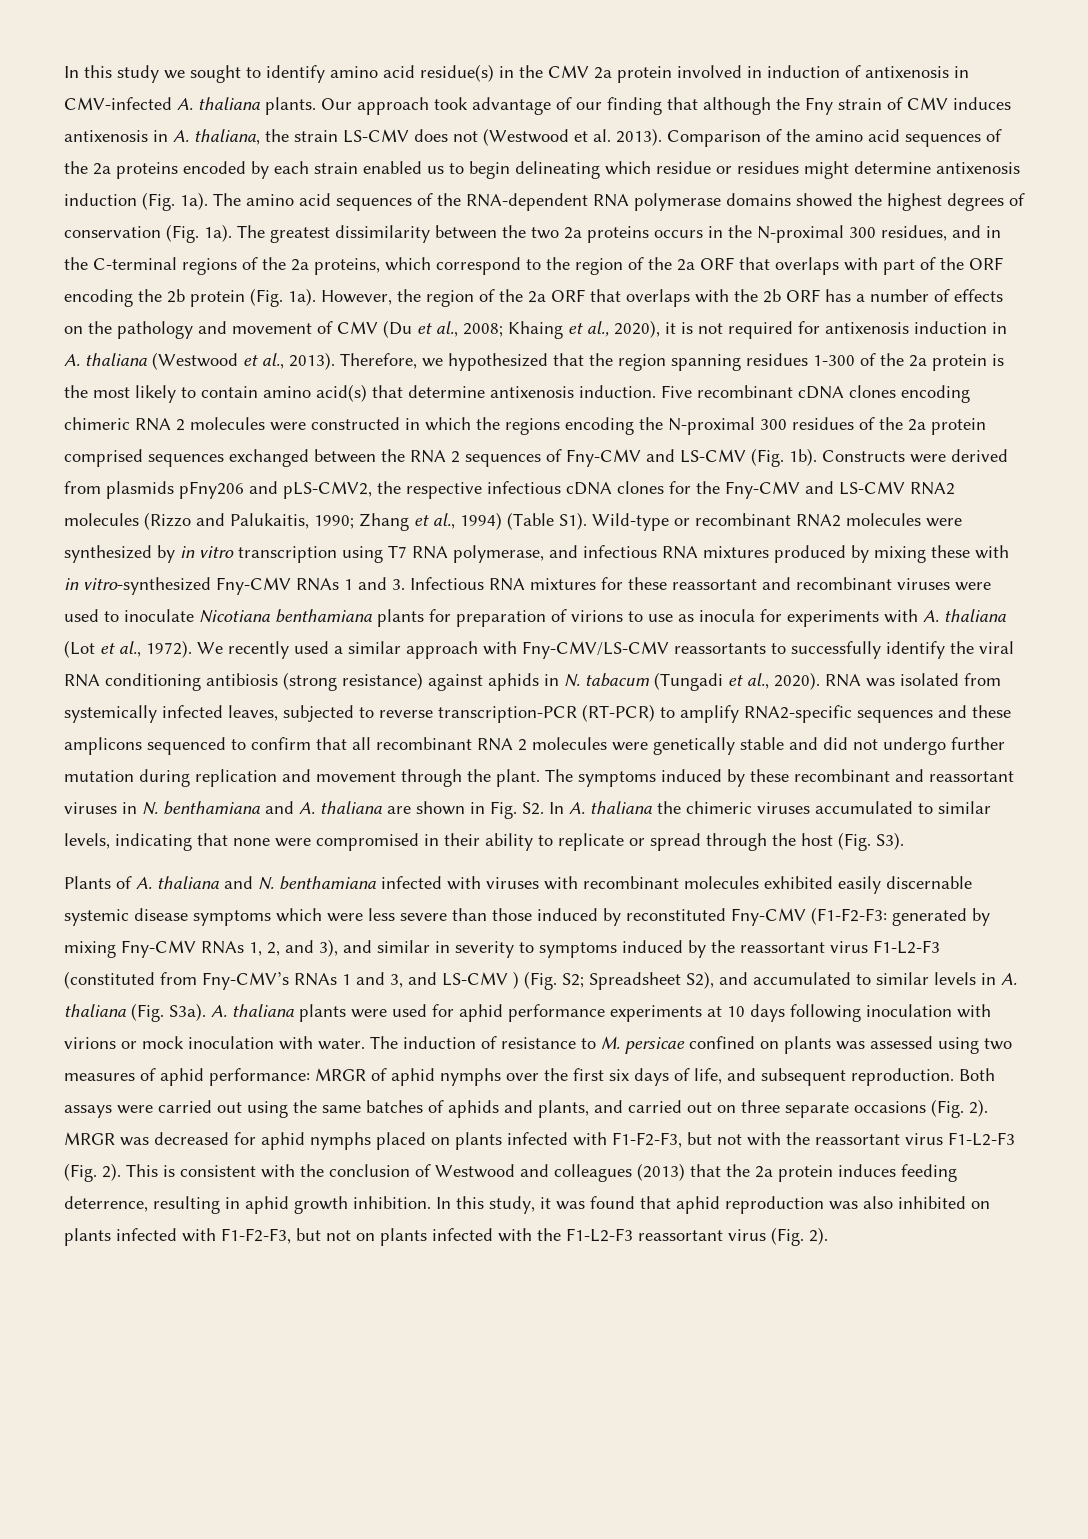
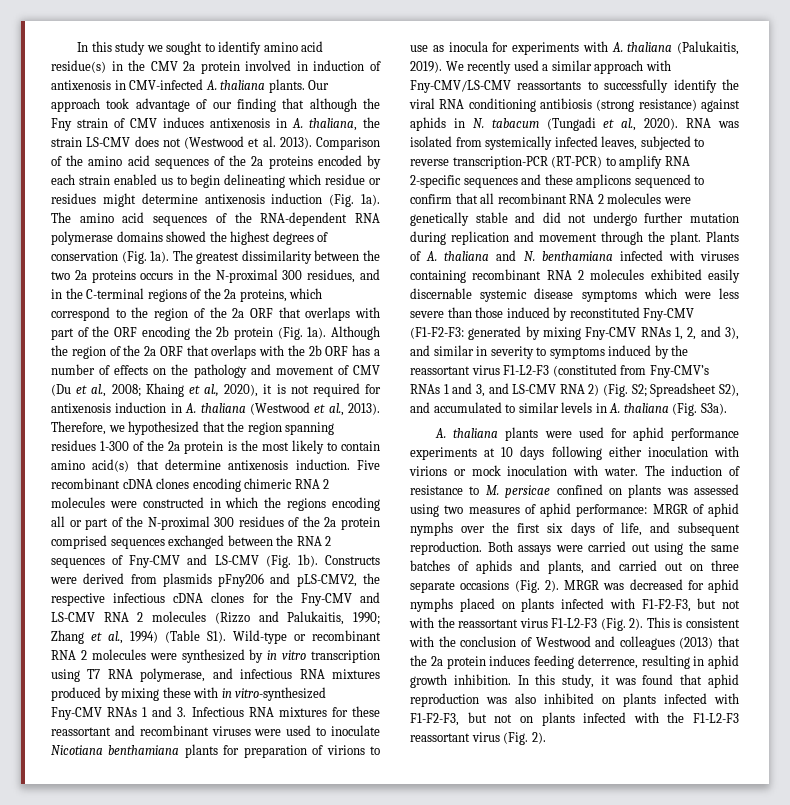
- However, the region of the 2a ORF that overlaps with the 2b ORF has a number of effects on the pathology and movement of CMV (Du et al., 2008; Khaing et al., 2020), it is not required for antixenosis induction in A. thaliana (Westwood et al., 2013).
+ Although the region of the 2a ORF that overlaps with the 2b ORF has a number of effects on the pathology and movement of CMV (Du et al., 2008; Khaing et al., 2020), it is not required for antixenosis induction in A. thaliana (Westwood et al., 2013).
- Five recombinant cDNA clones encoding chimeric RNA 2 molecules were constructed in which the regions encoding the N-proximal 300 residues of the 2a protein comprised sequences exchanged between the RNA 2 sequences of Fny-CMV and LS-CMV (Fig. 1b).
+ Five recombinant cDNA clones encoding chimeric RNA 2 molecules were constructed in which the regions encoding all or part of the N-proximal 300 residues of the 2a protein comprised sequences exchanged between the RNA 2 sequences of Fny-CMV and LS-CMV (Fig. 1b).
- Constructs were derived from plasmids pFny206 and pLS-CMV2, the respective infectious cDNA clones for the Fny-CMV and LS-CMV RNA2 molecules (Rizzo and Palukaitis, 1990;
+ Constructs were derived from plasmids pFny206 and pLS-CMV2, the respective infectious cDNA clones for the Fny-CMV and LS-CMV RNA 2 molecules (Rizzo and Palukaitis, 1990;
- Zhang et al., 1994) (Table S1). Wild-type or recombinant RNA2 molecules were synthesized by in vitro transcription using T7 RNA polymerase, and infectious RNA mixtures produced by mixing these with in vitro-synthesized Fny-CMV RNAs 1 and 3. Infectious RNA mixtures for these reassortant and recombinant viruses were used to inoculate Nicotiana benthamiana plants for preparation of virions to use as inocula for experiments with A. thaliana (Lot et al., 1972).
+ Zhang et al., 1994) (Table S1). Wild-type or recombinant RNA 2 molecules were synthesized by in vitro transcription using T7 RNA polymerase, and infectious RNA mixtures produced by mixing these with in vitro-synthesized Fny-CMV RNAs 1 and 3. Infectious RNA mixtures for these reassortant and recombinant viruses were used to inoculate Nicotiana benthamiana plants for preparation of virions to use as inocula for experiments with A. thaliana (Palukaitis, 2019).
- RNA was isolated from systemically infected leaves, subjected to reverse transcription-PCR (RT-PCR) to amplify RNA2-specific sequences and these amplicons sequenced to confirm that all recombinant RNA 2 molecules were genetically stable and did not undergo further mutation during replication and movement through the plant. The symptoms induced by these recombinant and reassortant viruses in N. benthamiana and A. thaliana are shown in Fig. S2. In A. thaliana the chimeric viruses accumulated to similar levels, indicating that none were compromised in their ability to replicate or spread through the host (Fig. S3).
- Plants of A. thaliana and N. benthamiana infected with viruses with recombinant molecules exhibited easily discernable systemic disease symptoms which were less severe than those induced by reconstituted Fny-CMV (F1-F2-F3:
+ RNA was isolated from systemically infected leaves, subjected to reverse transcription-PCR (RT-PCR) to amplify RNA 2-specific sequences and these amplicons sequenced to confirm that all recombinant RNA 2 molecules were genetically stable and did not undergo further mutation during replication and movement through the plant. Plants of A. thaliana and N. benthamiana infected with viruses containing recombinant RNA 2 molecules exhibited easily discernable systemic disease symptoms which were less severe than those induced by reconstituted Fny-CMV (F1-F2-F3:
- generated by mixing Fny-CMV RNAs 1, 2, and 3), and similar in severity to symptoms induced by the reassortant virus F1-L2-F3 (constituted from Fny-CMV’s RNAs 1 and 3, and LS-CMV ) (Fig. S2;
+ generated by mixing Fny-CMV RNAs 1, 2, and 3), and similar in severity to symptoms induced by the reassortant virus F1-L2-F3 (constituted from Fny-CMV’s RNAs 1 and 3, and LS-CMV RNA 2) (Fig. S2;
- Spreadsheet S2), and accumulated to similar levels in A. thaliana (Fig. S3a). A. thaliana plants were used for aphid performance experiments at 10 days following inoculation with virions or mock inoculation with water.
+ Spreadsheet S2), and accumulated to similar levels in A. thaliana (Fig. S3a).
+ A. thaliana plants were used for aphid performance experiments at 10 days following either inoculation with virions or mock inoculation with water.

